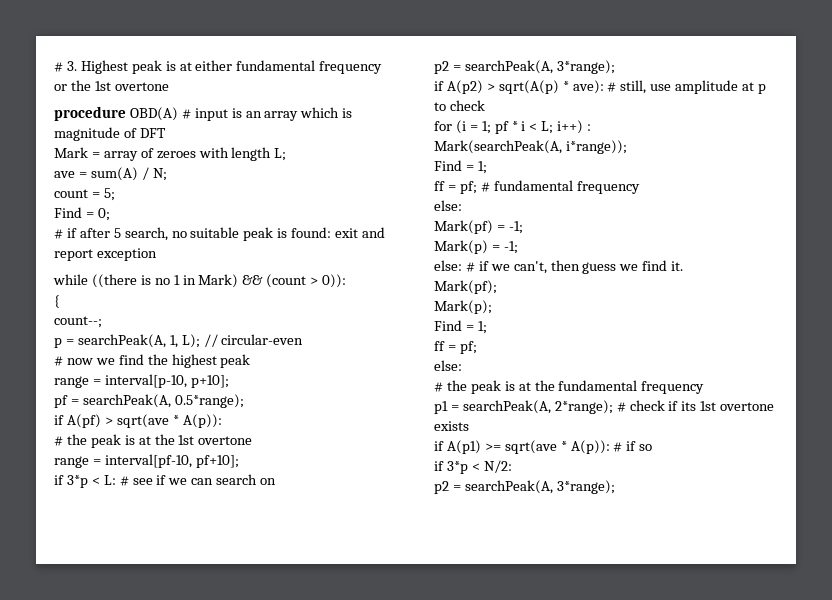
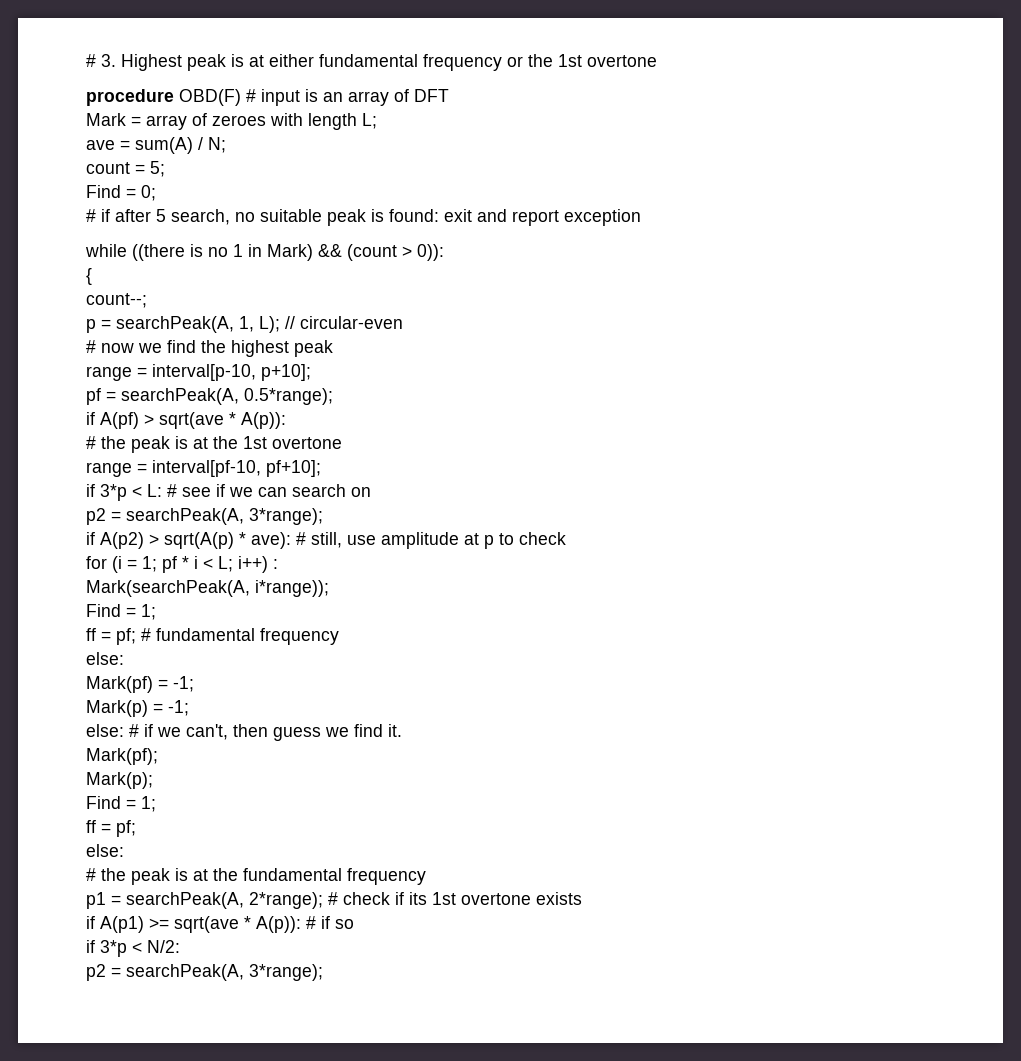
- procedure OBD(A) # input is an array which is magnitude of DFT
+ procedure OBD(F) # input is an array of DFT

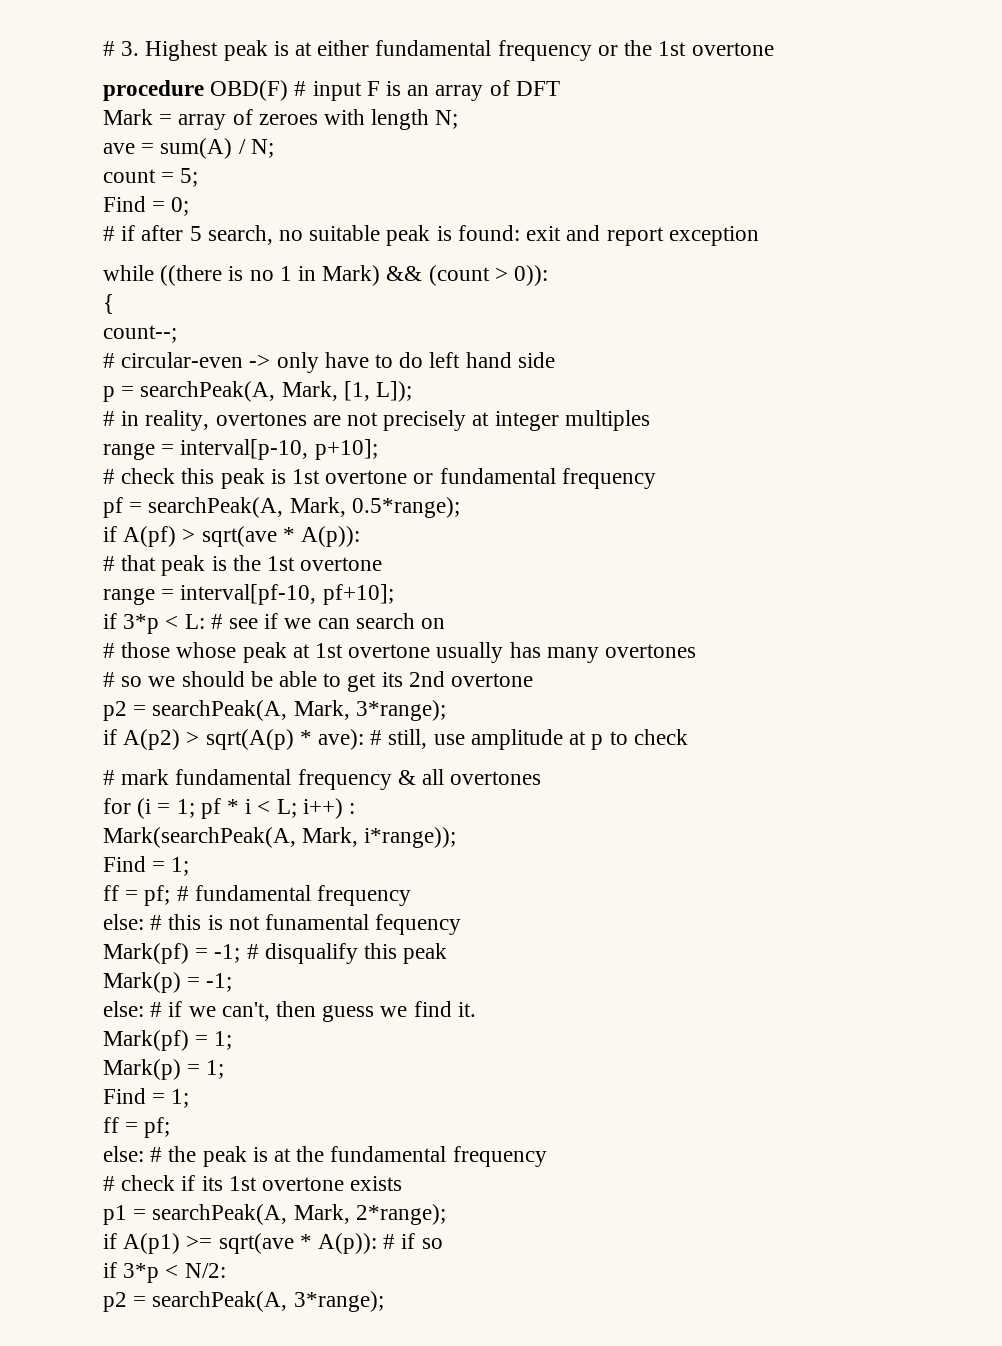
- procedure OBD(F) # input is an array of DFT
+ procedure OBD(F) # input F is an array of DFT
- Mark = array of zeroes with length L;
+ Mark = array of zeroes with length N;
- p = searchPeak(A, 1, L); // circular-even
- # now we find the highest peak
+ # circular-even -> only have to do left hand side
+ p = searchPeak(A, Mark, [1, L]);
+ # in reality, overtones are not precisely at integer multiples
  range = interval[p-10, p+10];
+ # check this peak is 1st overtone or fundamental frequency
- pf = searchPeak(A, 0.5*range);
+ pf = searchPeak(A, Mark, 0.5*range);
- # the peak is at the 1st overtone
+ # that peak is the 1st overtone
  if 3*p < L: # see if we can search on
- p2 = searchPeak(A, 3*range);
+ # those whose peak at 1st overtone usually has many overtones
+ # so we should be able to get its 2nd overtone
+ p2 = searchPeak(A, Mark, 3*range);
+ # mark fundamental frequency & all overtones
- Mark(searchPeak(A, i*range));
+ Mark(searchPeak(A, Mark, i*range));
  ff = pf; # fundamental frequency
- else:
+ else: # this is not funamental fequency
- Mark(pf) = -1;
+ Mark(pf) = -1; # disqualify this peak
- Mark(pf);
- Mark(p);
+ Mark(pf) = 1;
+ Mark(p) = 1;
  Find = 1;
  ff = pf;
- else:
- # the peak is at the fundamental frequency
+ else: # the peak is at the fundamental frequency
- p1 = searchPeak(A, 2*range); # check if its 1st overtone exists
+ # check if its 1st overtone exists
+ p1 = searchPeak(A, Mark, 2*range);

